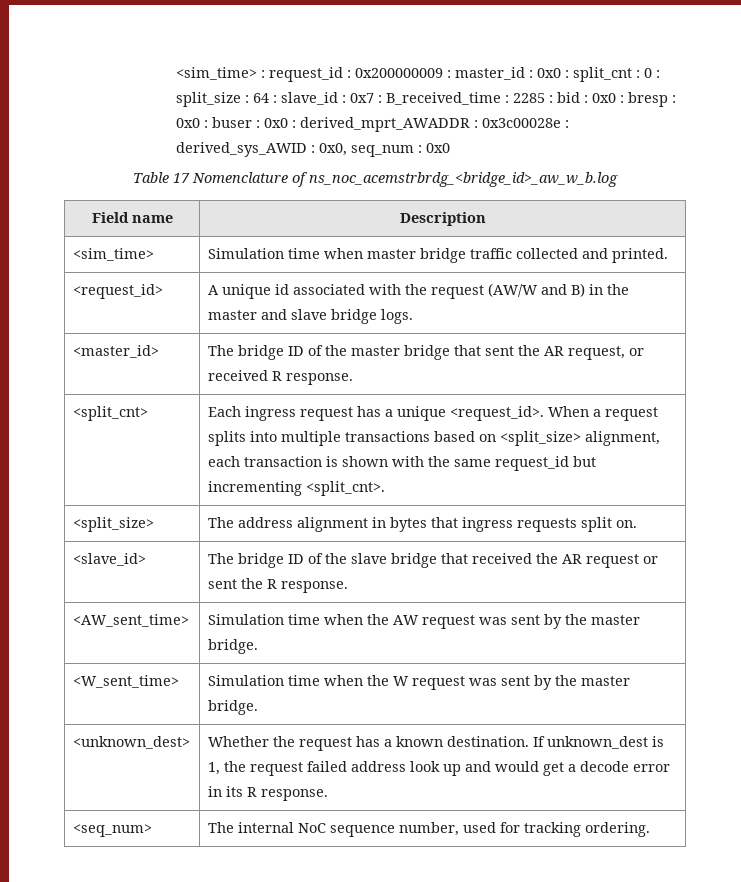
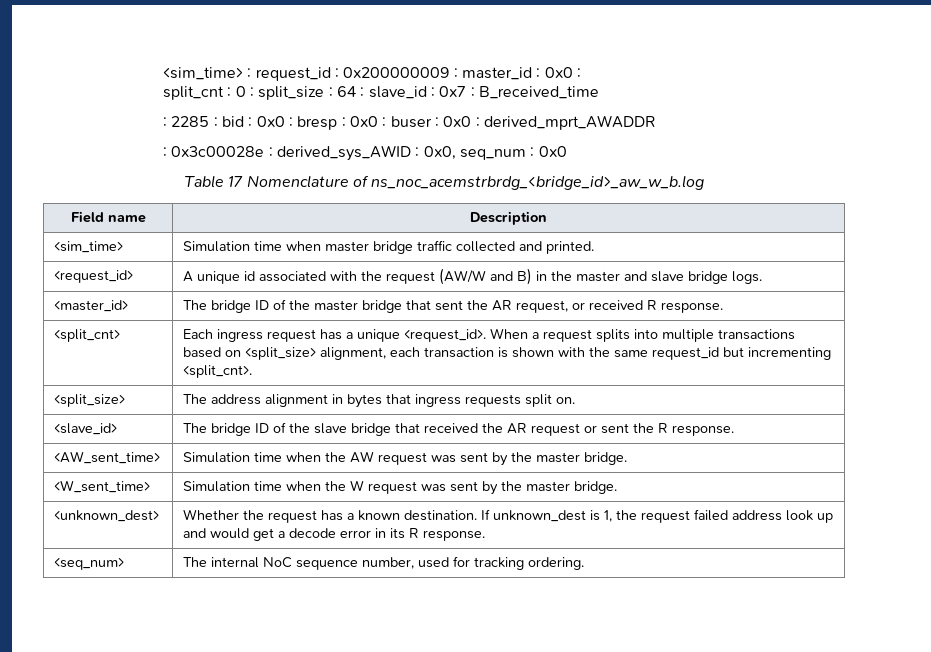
- <sim_time> : request_id : 0x200000009 : master_id : 0x0 : split_cnt : 0 : split_size : 64 : slave_id : 0x7 : B_received_time : 2285 : bid : 0x0 : bresp : 0x0 : buser : 0x0 : derived_mprt_AWADDR : 0x3c00028e : derived_sys_AWID : 0x0, seq_num : 0x0
+ <sim_time> : request_id : 0x200000009 : master_id : 0x0 :
+ split_cnt : 0 : split_size : 64 : slave_id : 0x7 : B_received_time
+ : 2285 : bid : 0x0 : bresp : 0x0 : buser : 0x0 : derived_mprt_AWADDR
+ : 0x3c00028e : derived_sys_AWID : 0x0, seq_num : 0x0

